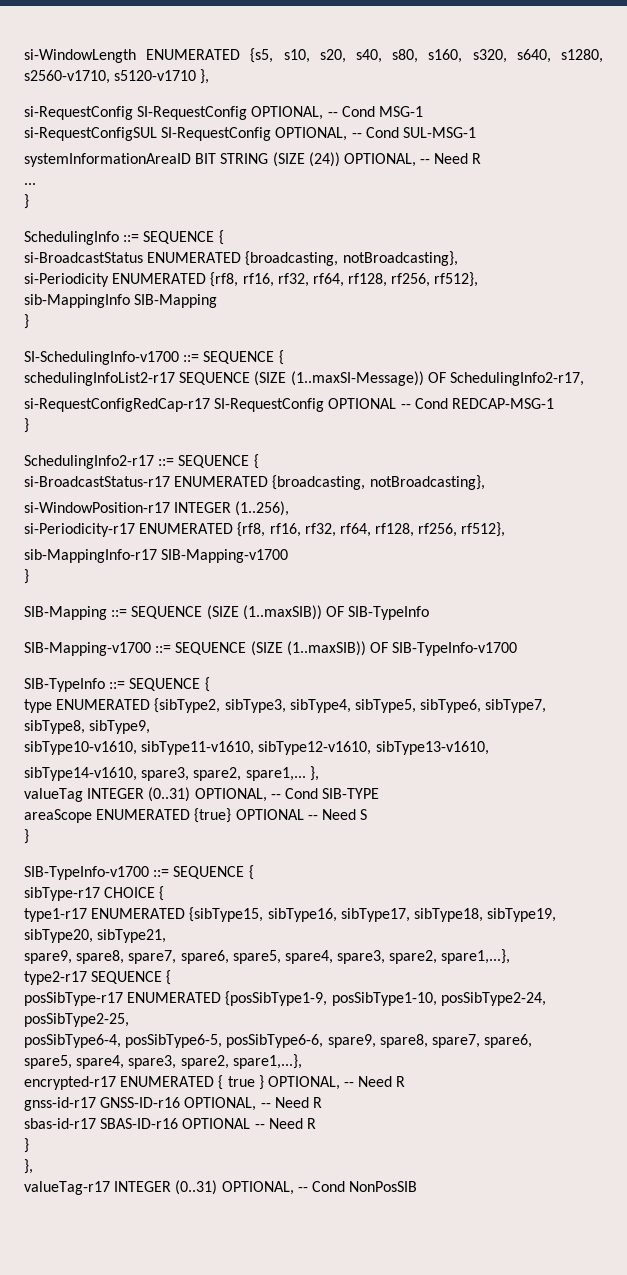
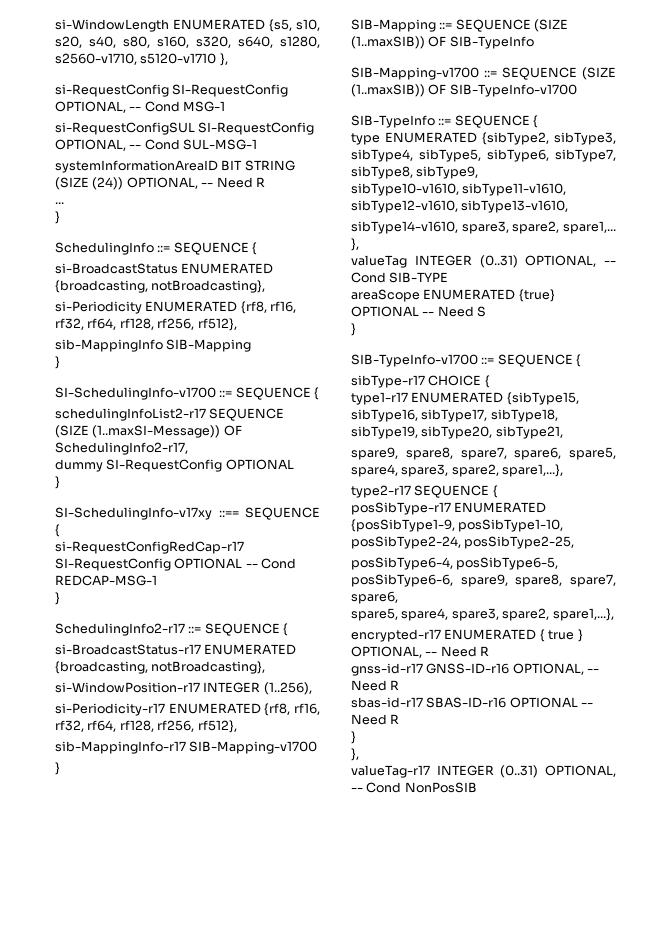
+ dummy SI-RequestConfig OPTIONAL
+ }
+ SI-SchedulingInfo-v17xy ::== SEQUENCE {

